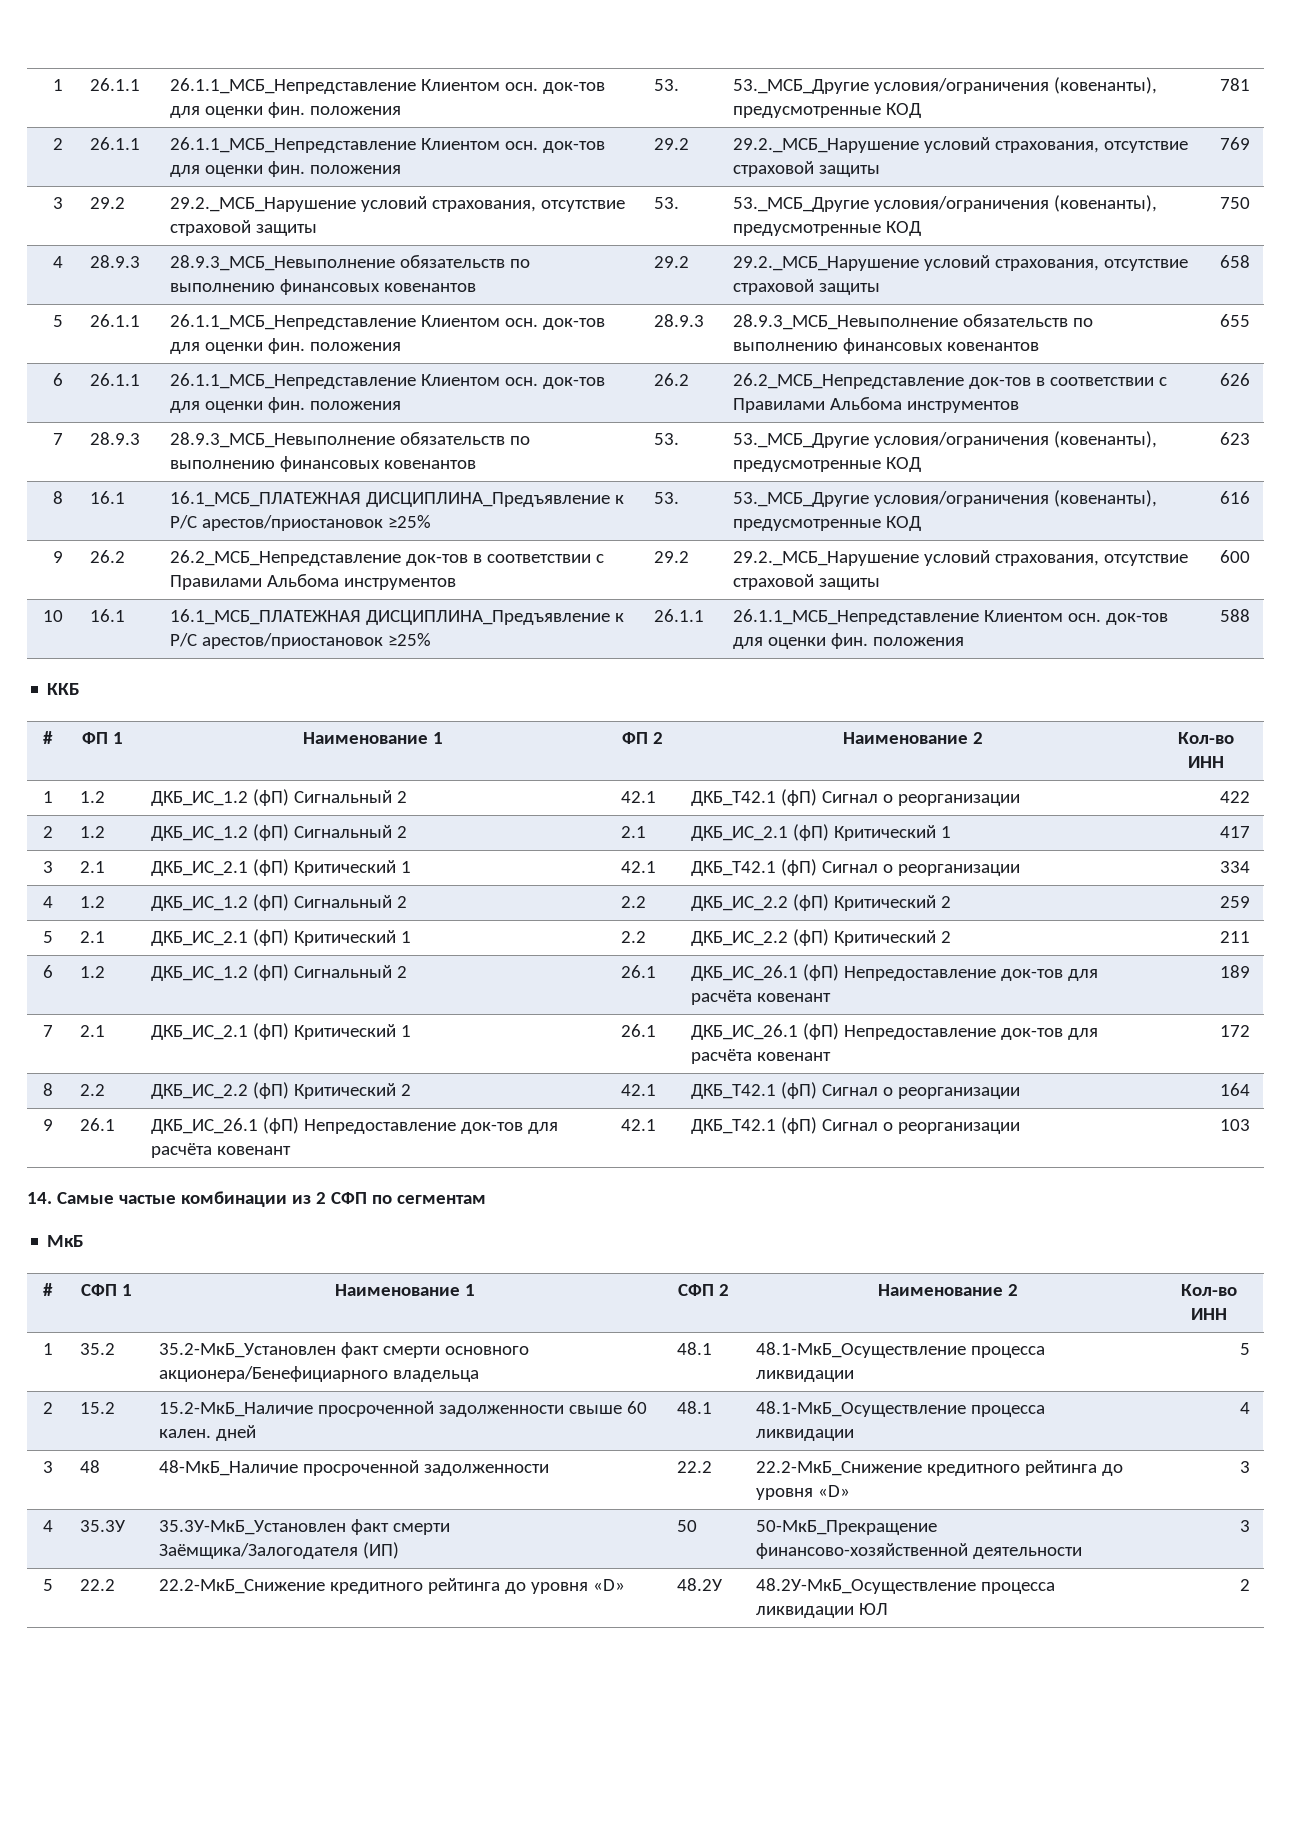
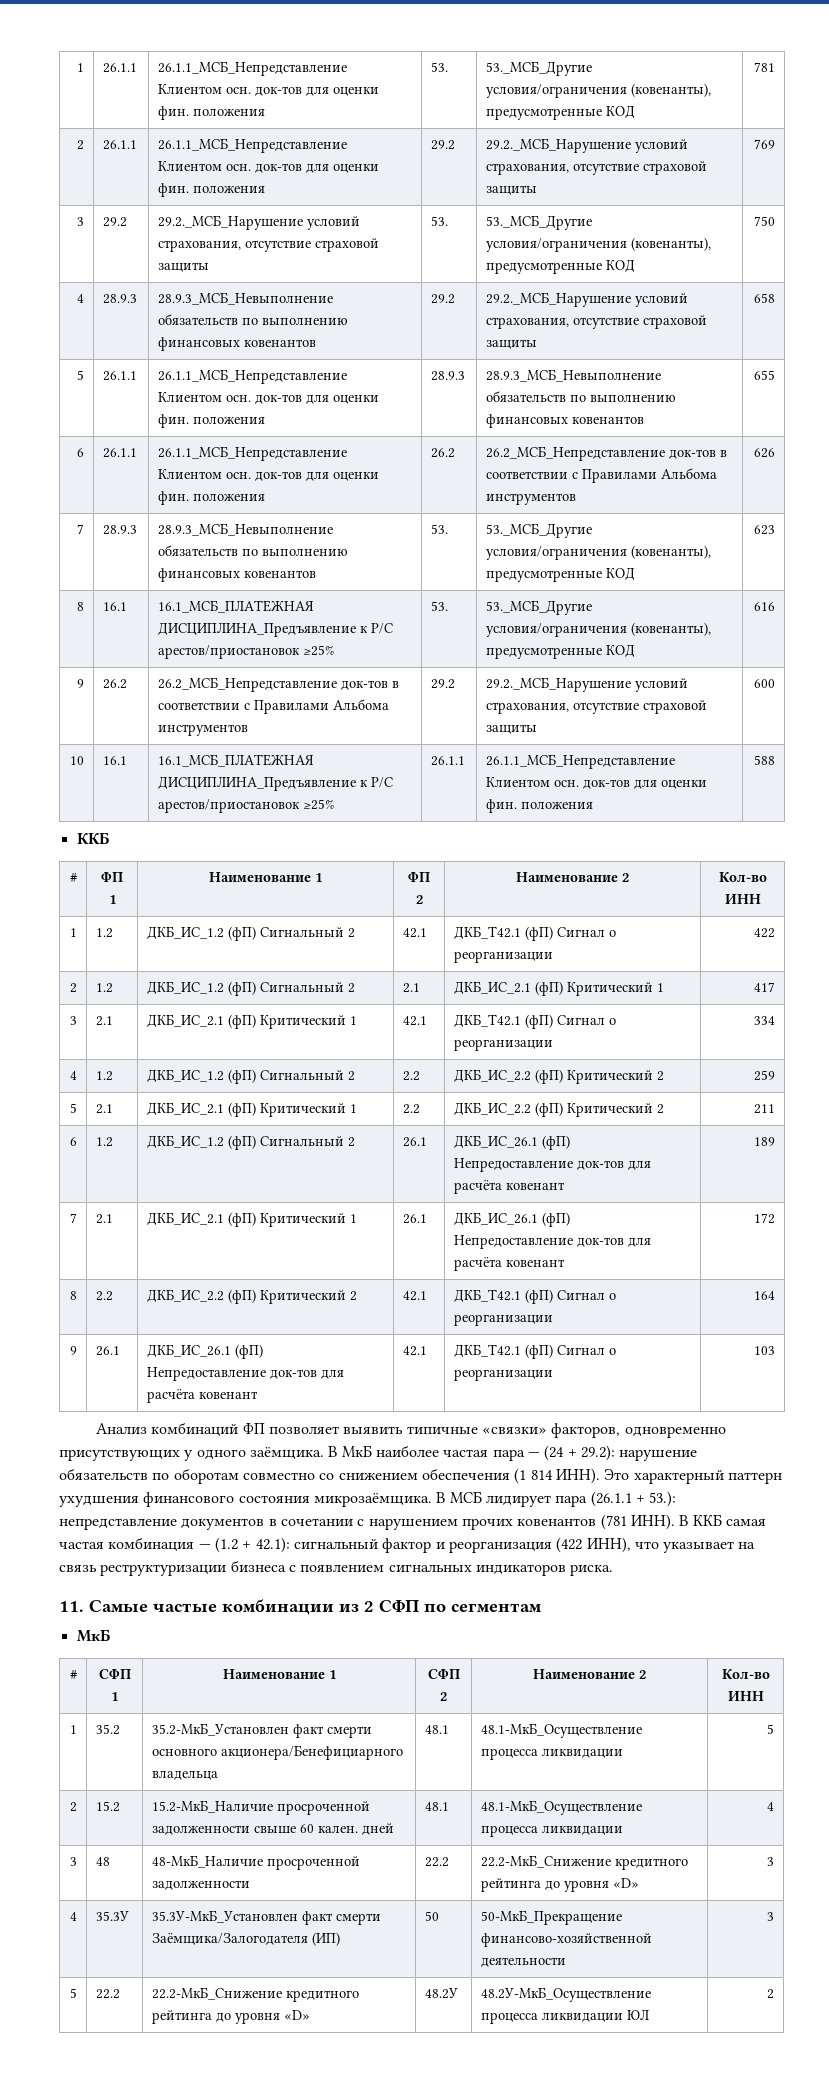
- 14. Самые частые комбинации из 2 СФП по сегментам
+ Анализ комбинаций ФП позволяет выявить типичные «связки» факторов, одновременно присутствующих у одного заёмщика. В МкБ наиболее частая пара — (24 + 29.2): нарушение обязательств по оборотам совместно со снижением обеспечения (1 814 ИНН). Это характерный паттерн ухудшения финансового состояния микрозаёмщика. В МСБ лидирует пара (26.1.1 + 53.): непредставление документов в сочетании с нарушением прочих ковенантов (781 ИНН). В ККБ самая частая комбинация — (1.2 + 42.1): сигнальный фактор и реорганизация (422 ИНН), что указывает на связь реструктуризации бизнеса с появлением сигнальных индикаторов риска.
+ 11. Самые частые комбинации из 2 СФП по сегментам

